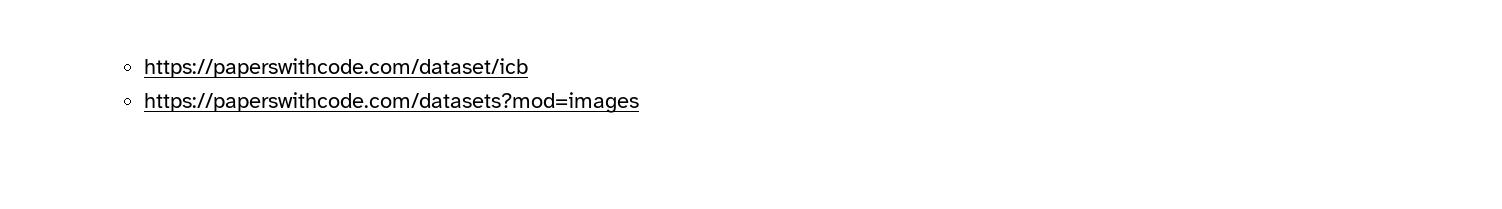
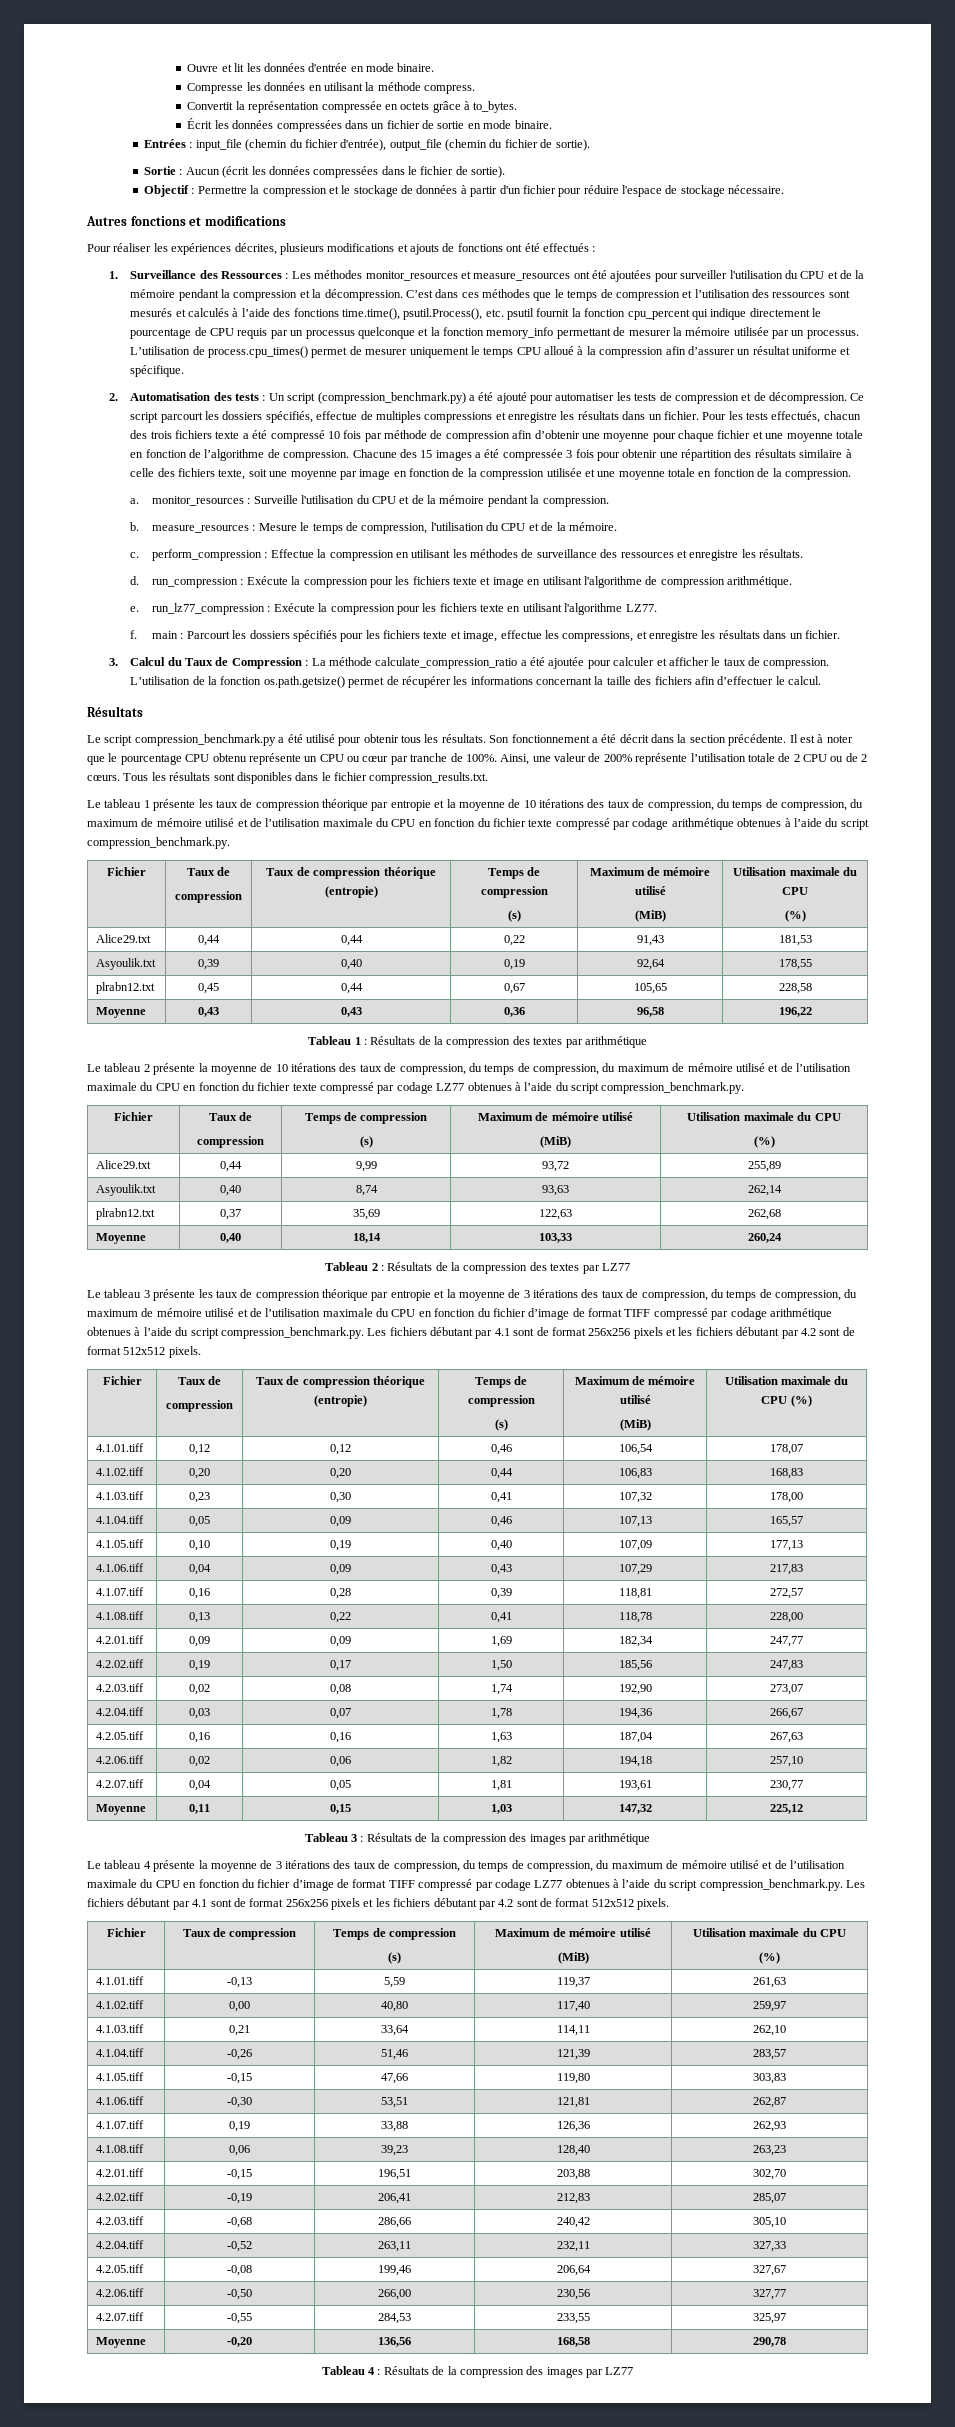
- https://paperswithcode.com/dataset/icb
- https://paperswithcode.com/datasets?mod=images
+ Ouvre et lit les données d'entrée en mode binaire.
+ Compresse les données en utilisant la méthode compress.
+ Convertit la représentation compressée en octets grâce à to_bytes.
+ Écrit les données compressées dans un fichier de sortie en mode binaire.
+ Entrées : input_file (chemin du fichier d'entrée), output_file (chemin du fichier de sortie).
+ Sortie : Aucun (écrit les données compressées dans le fichier de sortie).
+ Objectif : Permettre la compression et le stockage de données à partir d'un fichier pour réduire l'espace de stockage nécessaire.
+ Autres fonctions et modifications
+ Pour réaliser les expériences décrites, plusieurs modifications et ajouts de fonctions ont été effectués :
+ 1. Surveillance des Ressources : Les méthodes monitor_resources et measure_resources ont été ajoutées pour surveiller l'utilisation du CPU et de la mémoire pendant la compression et la décompression. C’est dans ces méthodes que le temps de compression et l’utilisation des ressources sont mesurés et calculés à l’aide des fonctions time.time(), psutil.Process(), etc. psutil fournit la fonction cpu_percent qui indique directement le pourcentage de CPU requis par un processus quelconque et la fonction memory_info permettant de mesurer la mémoire utilisée par un processus. L’utilisation de process.cpu_times() permet de mesurer uniquement le temps CPU alloué à la compression afin d’assurer un résultat uniforme et spécifique.
+ 2. Automatisation des tests : Un script (compression_benchmark.py) a été ajouté pour automatiser les tests de compression et de décompression. Ce script parcourt les dossiers spécifiés, effectue de multiples compressions et enregistre les résultats dans un fichier. Pour les tests effectués, chacun des trois fichiers texte a été compressé 10 fois par méthode de compression afin d’obtenir une moyenne pour chaque fichier et une moyenne totale en fonction de l’algorithme de compression. Chacune des 15 images a été compressée 3 fois pour obtenir une répartition des résultats similaire à celle des fichiers texte, soit une moyenne par image en fonction de la compression utilisée et une moyenne totale en fonction de la compression.
+ a. monitor_resources : Surveille l'utilisation du CPU et de la mémoire pendant la compression.
+ b. measure_resources : Mesure le temps de compression, l'utilisation du CPU et de la mémoire.
+ c. perform_compression : Effectue la compression en utilisant les méthodes de surveillance des ressources et enregistre les résultats.
+ d. run_compression : Exécute la compression pour les fichiers texte et image en utilisant l'algorithme de compression arithmétique.
+ e. run_lz77_compression : Exécute la compression pour les fichiers texte en utilisant l'algorithme LZ77.
+ f. main : Parcourt les dossiers spécifiés pour les fichiers texte et image, effectue les compressions, et enregistre les résultats dans un fichier.
+ 3. Calcul du Taux de Compression : La méthode calculate_compression_ratio a été ajoutée pour calculer et afficher le taux de compression. L’utilisation de la fonction os.path.getsize() permet de récupérer les informations concernant la taille des fichiers afin d’effectuer le calcul.
+ Résultats
+ Le script compression_benchmark.py a été utilisé pour obtenir tous les résultats. Son fonctionnement a été décrit dans la section précédente. Il est à noter que le pourcentage CPU obtenu représente un CPU ou cœur par tranche de 100%. Ainsi, une valeur de 200% représente l’utilisation totale de 2 CPU ou de 2 cœurs. Tous les résultats sont disponibles dans le fichier compression_results.txt.
+ Le tableau 1 présente les taux de compression théorique par entropie et la moyenne de 10 itérations des taux de compression, du temps de compression, du maximum de mémoire utilisé et de l’utilisation maximale du CPU en fonction du fichier texte compressé par codage arithmétique obtenues à l’aide du script compression_benchmark.py.
+ Fichier | Taux de
+ compression | Taux de compression théorique (entropie) | Temps de compression
+ (s) | Maximum de mémoire utilisé
+ (MiB) | Utilisation maximale du CPU
+ (%)
+ Alice29.txt | 0,44 | 0,44 | 0,22 | 91,43 | 181,53
+ Asyoulik.txt | 0,39 | 0,40 | 0,19 | 92,64 | 178,55
+ plrabn12.txt | 0,45 | 0,44 | 0,67 | 105,65 | 228,58
+ Moyenne | 0,43 | 0,43 | 0,36 | 96,58 | 196,22
+ Tableau 1 : Résultats de la compression des textes par arithmétique
+ Le tableau 2 présente la moyenne de 10 itérations des taux de compression, du temps de compression, du maximum de mémoire utilisé et de l’utilisation maximale du CPU en fonction du fichier texte compressé par codage LZ77 obtenues à l’aide du script compression_benchmark.py.
+ Fichier | Taux de
+ compression | Temps de compression
+ (s) | Maximum de mémoire utilisé
+ (MiB) | Utilisation maximale du CPU
+ (%)
+ Alice29.txt | 0,44 | 9,99 | 93,72 | 255,89
+ Asyoulik.txt | 0,40 | 8,74 | 93,63 | 262,14
+ plrabn12.txt | 0,37 | 35,69 | 122,63 | 262,68
+ Moyenne | 0,40 | 18,14 | 103,33 | 260,24
+ Tableau 2 : Résultats de la compression des textes par LZ77
+ Le tableau 3 présente les taux de compression théorique par entropie et la moyenne de 3 itérations des taux de compression, du temps de compression, du maximum de mémoire utilisé et de l’utilisation maximale du CPU en fonction du fichier d’image de format TIFF compressé par codage arithmétique obtenues à l’aide du script compression_benchmark.py. Les fichiers débutant par 4.1 sont de format 256x256 pixels et les fichiers débutant par 4.2 sont de format 512x512 pixels.
+ Fichier | Taux de
+ compression | Taux de compression théorique (entropie) | Temps de compression
+ (s) | Maximum de mémoire utilisé
+ (MiB) | Utilisation maximale du CPU (%)
+ 4.1.01.tiff | 0,12 | 0,12 | 0,46 | 106,54 | 178,07
+ 4.1.02.tiff | 0,20 | 0,20 | 0,44 | 106,83 | 168,83
+ 4.1.03.tiff | 0,23 | 0,30 | 0,41 | 107,32 | 178,00
+ 4.1.04.tiff | 0,05 | 0,09 | 0,46 | 107,13 | 165,57
+ 4.1.05.tiff | 0,10 | 0,19 | 0,40 | 107,09 | 177,13
+ 4.1.06.tiff | 0,04 | 0,09 | 0,43 | 107,29 | 217,83
+ 4.1.07.tiff | 0,16 | 0,28 | 0,39 | 118,81 | 272,57
+ 4.1.08.tiff | 0,13 | 0,22 | 0,41 | 118,78 | 228,00
+ 4.2.01.tiff | 0,09 | 0,09 | 1,69 | 182,34 | 247,77
+ 4.2.02.tiff | 0,19 | 0,17 | 1,50 | 185,56 | 247,83
+ 4.2.03.tiff | 0,02 | 0,08 | 1,74 | 192,90 | 273,07
+ 4.2.04.tiff | 0,03 | 0,07 | 1,78 | 194,36 | 266,67
+ 4.2.05.tiff | 0,16 | 0,16 | 1,63 | 187,04 | 267,63
+ 4.2.06.tiff | 0,02 | 0,06 | 1,82 | 194,18 | 257,10
+ 4.2.07.tiff | 0,04 | 0,05 | 1,81 | 193,61 | 230,77
+ Moyenne | 0,11 | 0,15 | 1,03 | 147,32 | 225,12
+ Tableau 3 : Résultats de la compression des images par arithmétique
+ Le tableau 4 présente la moyenne de 3 itérations des taux de compression, du temps de compression, du maximum de mémoire utilisé et de l’utilisation maximale du CPU en fonction du fichier d’image de format TIFF compressé par codage LZ77 obtenues à l’aide du script compression_benchmark.py. Les fichiers débutant par 4.1 sont de format 256x256 pixels et les fichiers débutant par 4.2 sont de format 512x512 pixels.
+ Fichier | Taux de compression | Temps de compression
+ (s) | Maximum de mémoire utilisé
+ (MiB) | Utilisation maximale du CPU
+ (%)
+ 4.1.01.tiff | -0,13 | 5,59 | 119,37 | 261,63
+ 4.1.02.tiff | 0,00 | 40,80 | 117,40 | 259,97
+ 4.1.03.tiff | 0,21 | 33,64 | 114,11 | 262,10
+ 4.1.04.tiff | -0,26 | 51,46 | 121,39 | 283,57
+ 4.1.05.tiff | -0,15 | 47,66 | 119,80 | 303,83
+ 4.1.06.tiff | -0,30 | 53,51 | 121,81 | 262,87
+ 4.1.07.tiff | 0,19 | 33,88 | 126,36 | 262,93
+ 4.1.08.tiff | 0,06 | 39,23 | 128,40 | 263,23
+ 4.2.01.tiff | -0,15 | 196,51 | 203,88 | 302,70
+ 4.2.02.tiff | -0,19 | 206,41 | 212,83 | 285,07
+ 4.2.03.tiff | -0,68 | 286,66 | 240,42 | 305,10
+ 4.2.04.tiff | -0,52 | 263,11 | 232,11 | 327,33
+ 4.2.05.tiff | -0,08 | 199,46 | 206,64 | 327,67
+ 4.2.06.tiff | -0,50 | 266,00 | 230,56 | 327,77
+ 4.2.07.tiff | -0,55 | 284,53 | 233,55 | 325,97
+ Moyenne | -0,20 | 136,56 | 168,58 | 290,78
+ Tableau 4 : Résultats de la compression des images par LZ77

